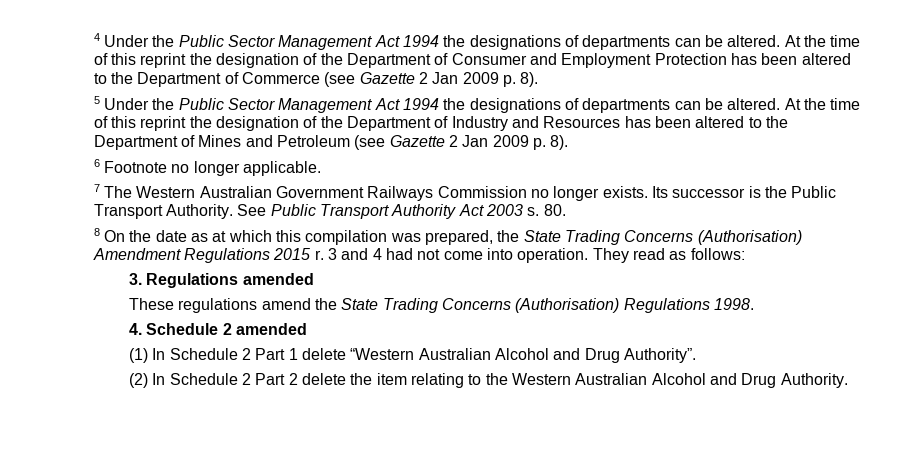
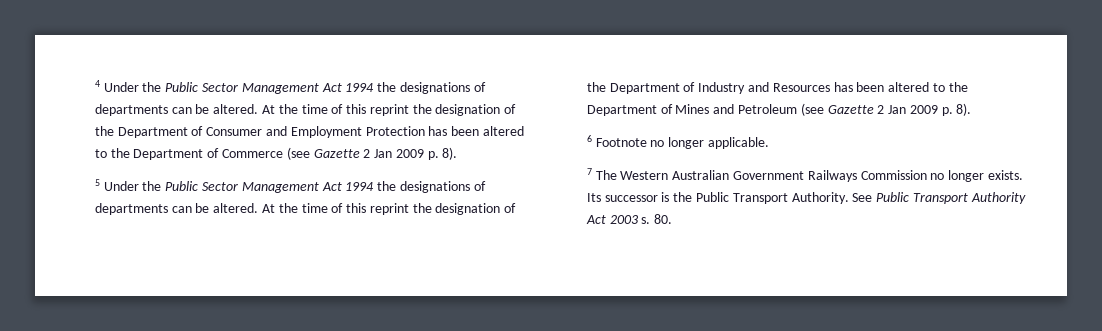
- 8 On the date as at which this compilation was prepared, the State Trading Concerns (Authorisation) Amendment Regulations 2015 r. 3 and 4 had not come into operation. They read as follows:
- 3. Regulations amended
- These regulations amend the State Trading Concerns (Authorisation) Regulations 1998.
- 4. Schedule 2 amended
- (1) In Schedule 2 Part 1 delete “Western Australian Alcohol and Drug Authority”.
- (2) In Schedule 2 Part 2 delete the item relating to the Western Australian Alcohol and Drug Authority.

